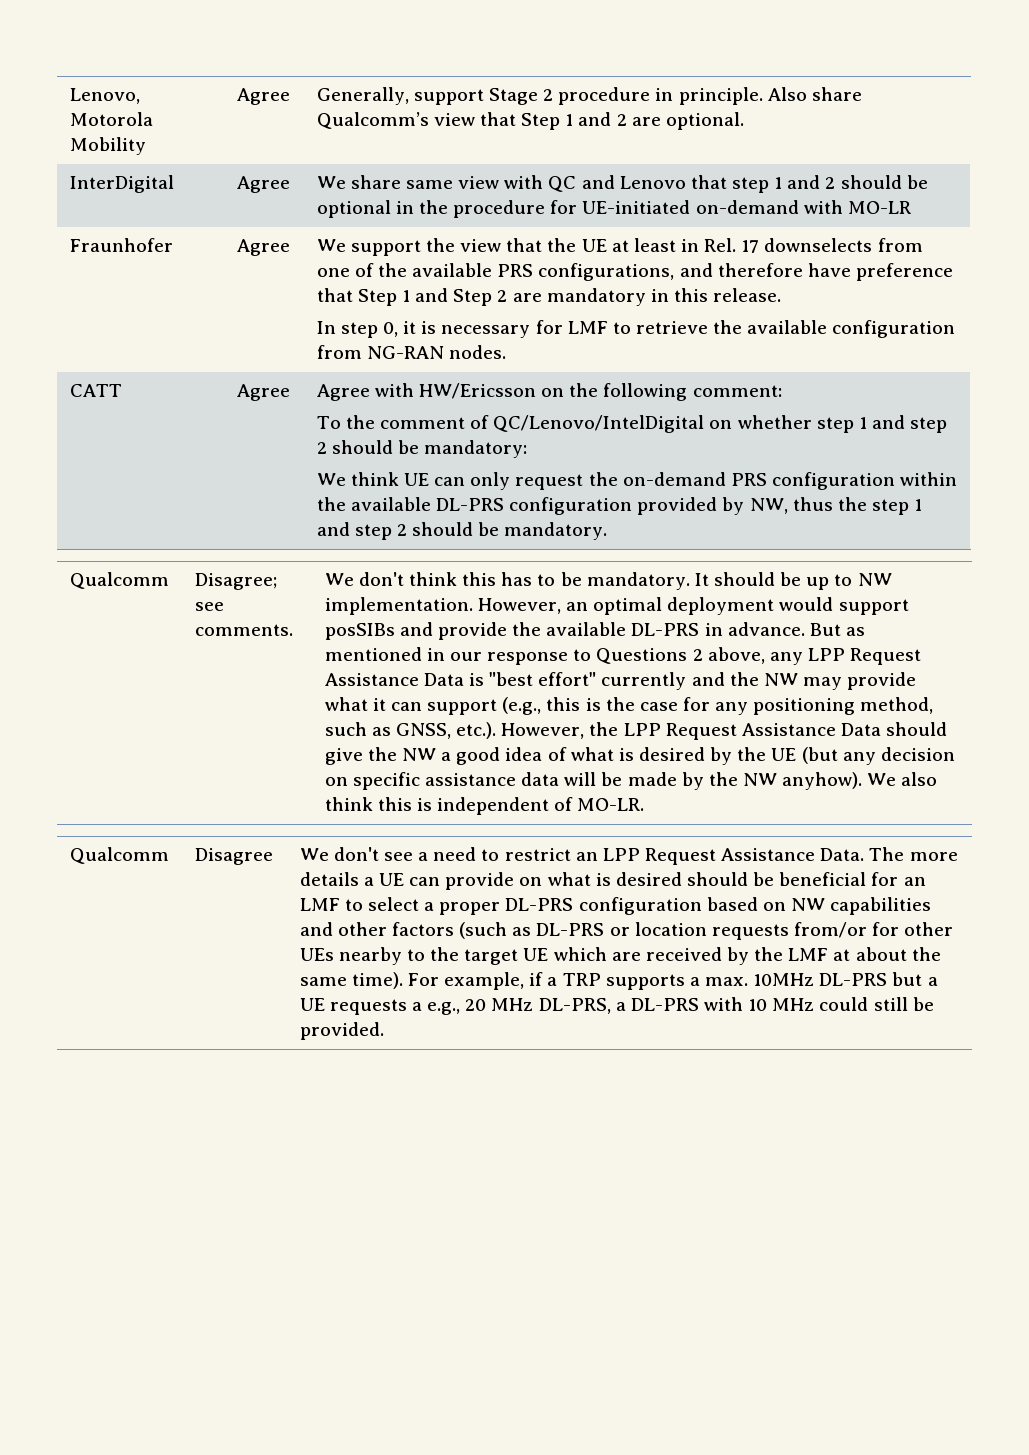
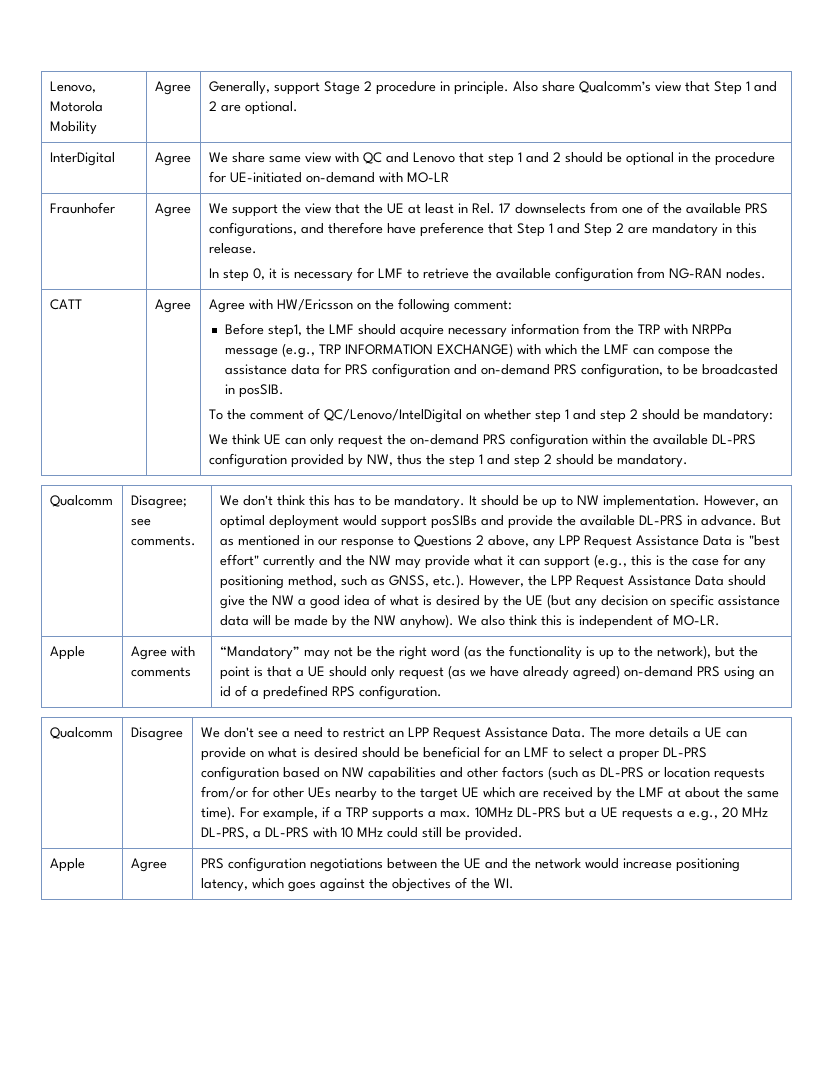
+ Before step1, the LMF should acquire necessary information from the TRP with NRPPa message (e.g., TRP INFORMATION EXCHANGE) with which the LMF can compose the assistance data for PRS configuration and on-demand PRS configuration, to be broadcasted in posSIB.
+ Apple | Agree with comments | “Mandatory” may not be the right word (as the functionality is up to the network), but the point is that a UE should only request (as we have already agreed) on-demand PRS using an id of a predefined RPS configuration.
+ Apple | Agree | PRS configuration negotiations between the UE and the network would increase positioning latency, which goes against the objectives of the WI.

